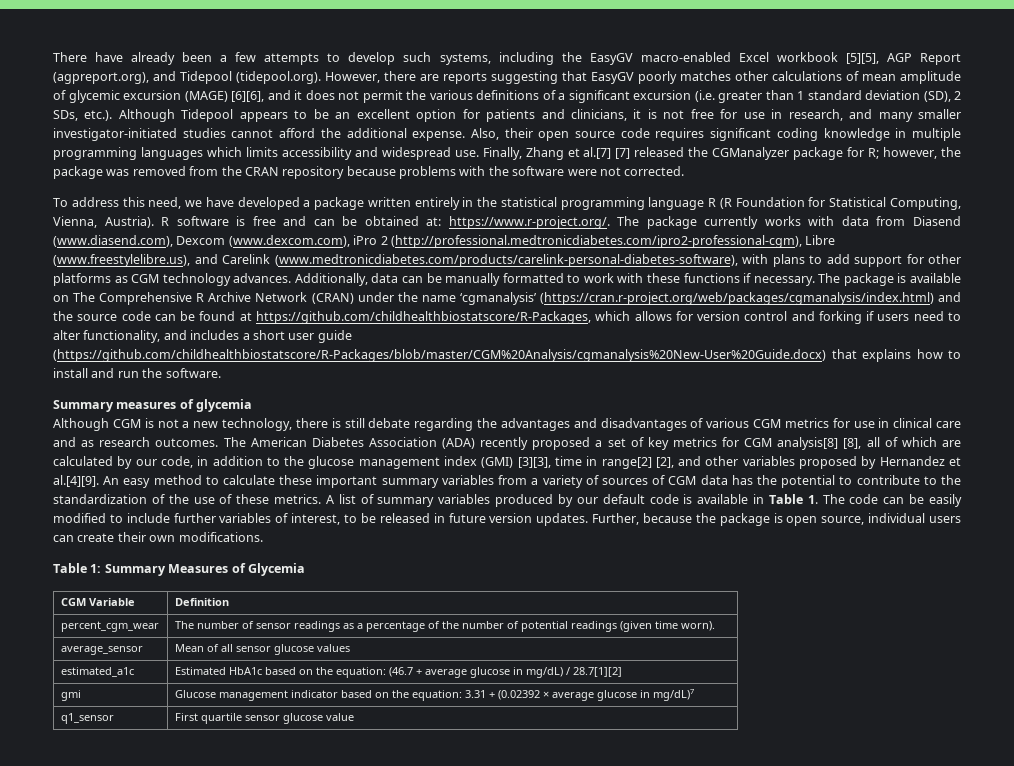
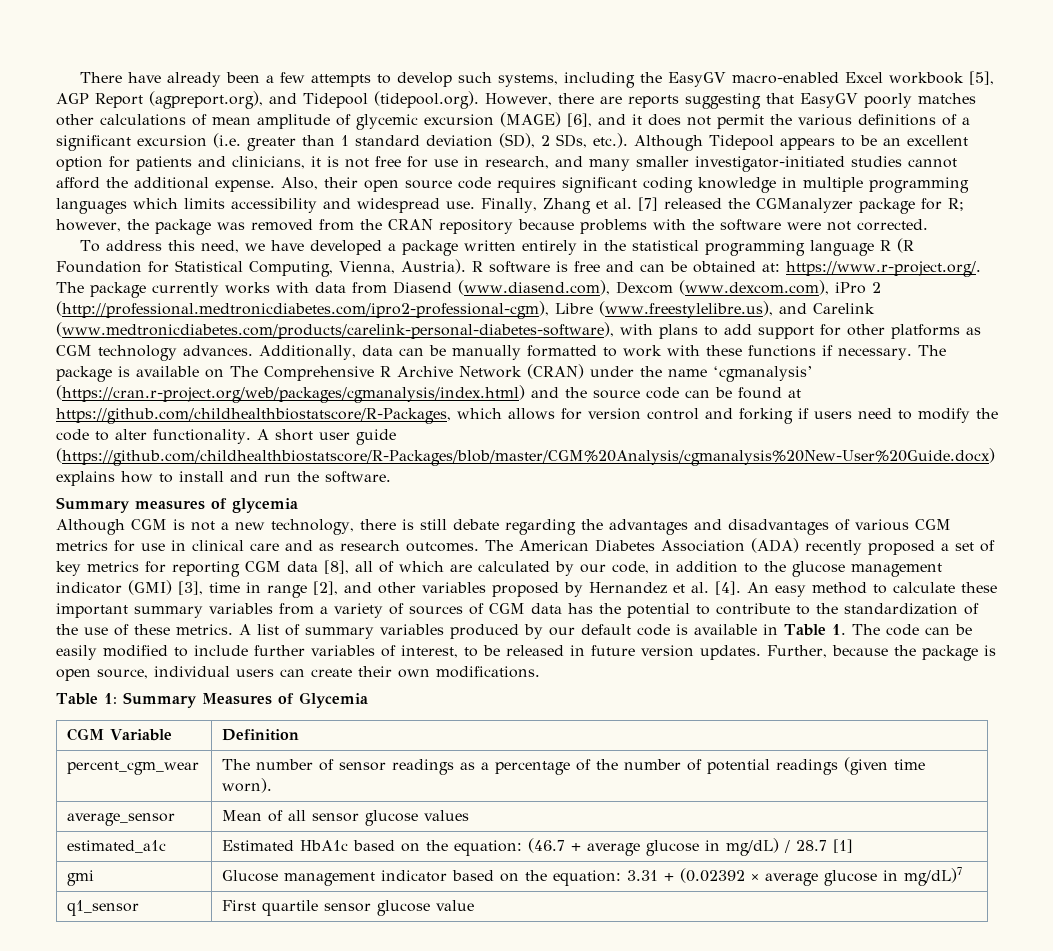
- There have already been a few attempts to develop such systems, including the EasyGV macro-enabled Excel workbook [5][5], AGP Report (agpreport.org), and Tidepool (tidepool.org). However, there are reports suggesting that EasyGV poorly matches other calculations of mean amplitude of glycemic excursion (MAGE) [6][6], and it does not permit the various definitions of a significant excursion (i.e. greater than 1 standard deviation (SD), 2 SDs, etc.). Although Tidepool appears to be an excellent option for patients and clinicians, it is not free for use in research, and many smaller investigator-initiated studies cannot afford the additional expense.
+ There have already been a few attempts to develop such systems, including the EasyGV macro-enabled Excel workbook [5], AGP Report (agpreport.org), and Tidepool (tidepool.org). However, there are reports suggesting that EasyGV poorly matches other calculations of mean amplitude of glycemic excursion (MAGE) [6], and it does not permit the various definitions of a significant excursion (i.e. greater than 1 standard deviation (SD), 2 SDs, etc.). Although Tidepool appears to be an excellent option for patients and clinicians, it is not free for use in research, and many smaller investigator-initiated studies cannot afford the additional expense.
- Finally, Zhang et al.[7] [7] released the CGManalyzer package for R; however, the package was removed from the CRAN repository because problems with the software were not corrected.
+ Finally, Zhang et al. [7] released the CGManalyzer package for R; however, the package was removed from the CRAN repository because problems with the software were not corrected.
- The package is available on The Comprehensive R Archive Network (CRAN) under the name ‘cgmanalysis’ (https://cran.r-project.org/web/packages/cgmanalysis/index.html) and the source code can be found at https://github.com/childhealthbiostatscore/R-Packages, which allows for version control and forking if users need to alter functionality, and includes a short user guide (https://github.com/childhealthbiostatscore/R-Packages/blob/master/CGM%20Analysis/cgmanalysis%20New-User%20Guide.docx) that explains how to install and run the software.
+ The package is available on The Comprehensive R Archive Network (CRAN) under the name ‘cgmanalysis’ (https://cran.r-project.org/web/packages/cgmanalysis/index.html) and the source code can be found at https://github.com/childhealthbiostatscore/R-Packages, which allows for version control and forking if users need to modify the code to alter functionality. A short user guide (https://github.com/childhealthbiostatscore/R-Packages/blob/master/CGM%20Analysis/cgmanalysis%20New-User%20Guide.docx) explains how to install and run the software.
- The American Diabetes Association (ADA) recently proposed a set of key metrics for CGM analysis[8] [8], all of which are calculated by our code, in addition to the glucose management index (GMI) [3][3], time in range[2] [2], and other variables proposed by Hernandez et al.[4][9]. An easy method to calculate these important summary variables from a variety of sources of CGM data has the potential to contribute to the standardization of the use of these metrics.
+ The American Diabetes Association (ADA) recently proposed a set of key metrics for reporting CGM data [8], all of which are calculated by our code, in addition to the glucose management indicator (GMI) [3], time in range [2], and other variables proposed by Hernandez et al. [4]. An easy method to calculate these important summary variables from a variety of sources of CGM data has the potential to contribute to the standardization of the use of these metrics.
- estimated_a1c | Estimated HbA1c based on the equation: (46.7 + average glucose in mg/dL) / 28.7[1][2]
+ estimated_a1c | Estimated HbA1c based on the equation: (46.7 + average glucose in mg/dL) / 28.7 [1]

